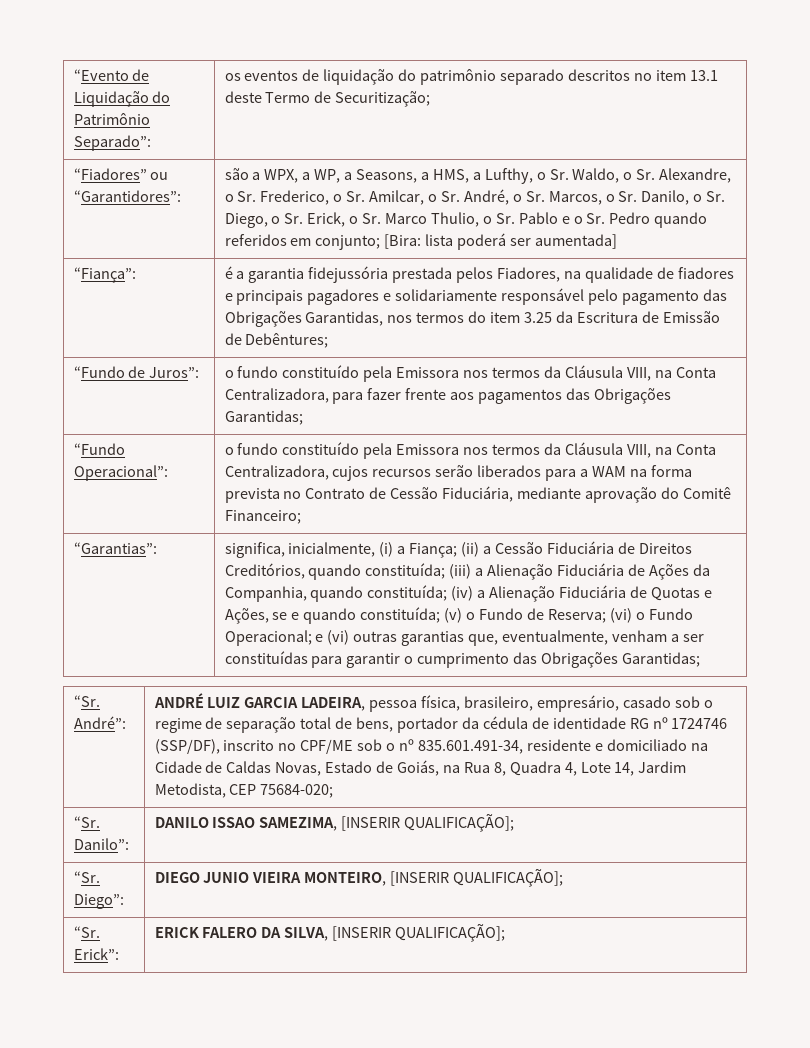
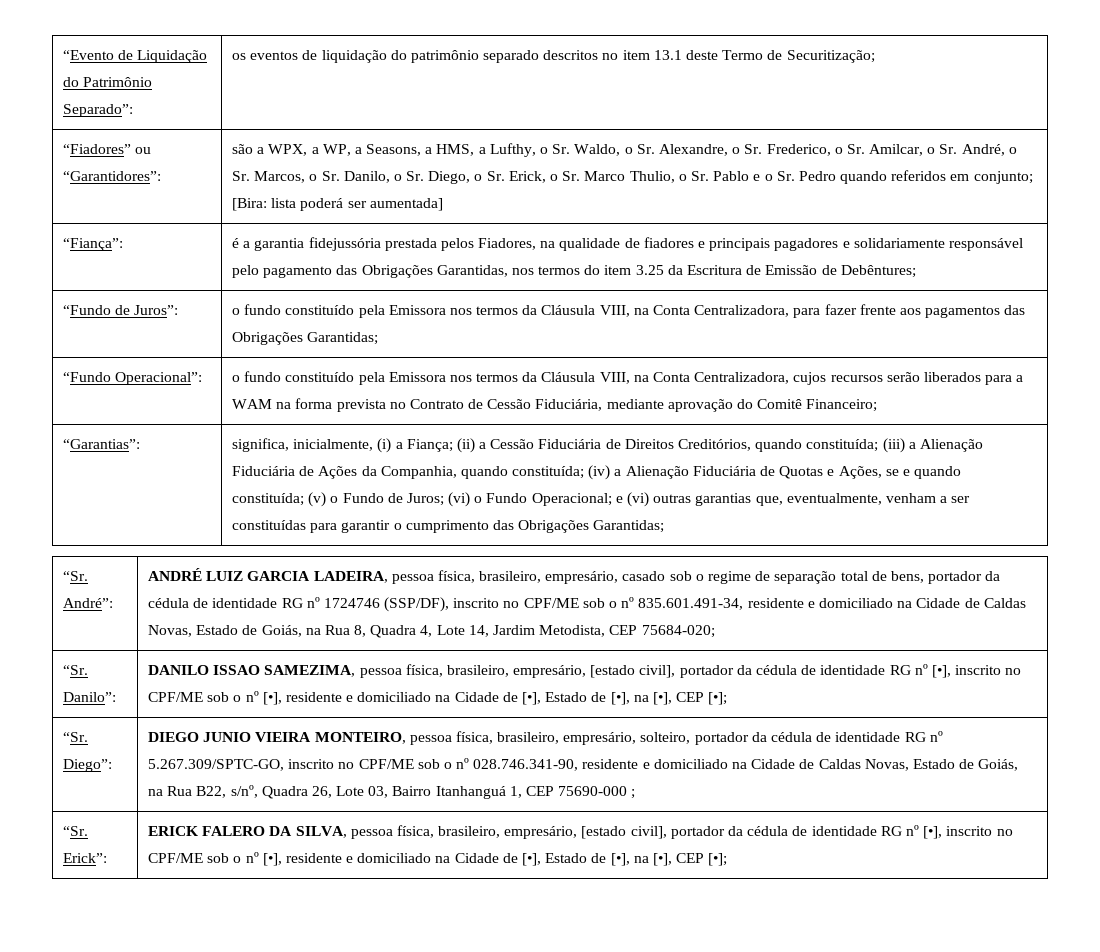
- (v) o Fundo de Reserva;
+ (v) o Fundo de Juros;
- “Sr. Danilo”: | DANILO ISSAO SAMEZIMA, [INSERIR QUALIFICAÇÃO];
+ “Sr. Danilo”: | DANILO ISSAO SAMEZIMA, pessoa física, brasileiro, empresário, [estado civil], portador da cédula de identidade RG nº [•], inscrito no CPF/ME sob o nº [•], residente e domiciliado na Cidade de [•], Estado de [•], na [•], CEP [•];
- DIEGO JUNIO VIEIRA MONTEIRO, [INSERIR QUALIFICAÇÃO];
+ DIEGO JUNIO VIEIRA MONTEIRO, pessoa física, brasileiro, empresário, solteiro, portador da cédula de identidade RG nº 5.267.309/SPTC-GO, inscrito no CPF/ME sob o nº 028.746.341-90, residente e domiciliado na Cidade de Caldas Novas, Estado de Goiás, na Rua B22, s/nº, Quadra 26, Lote 03, Bairro Itanhanguá 1, CEP 75690-000 ;
- ERICK FALERO DA SILVA, [INSERIR QUALIFICAÇÃO];
+ ERICK FALERO DA SILVA, pessoa física, brasileiro, empresário, [estado civil], portador da cédula de identidade RG nº [•], inscrito no CPF/ME sob o nº [•], residente e domiciliado na Cidade de [•], Estado de [•], na [•], CEP [•];

